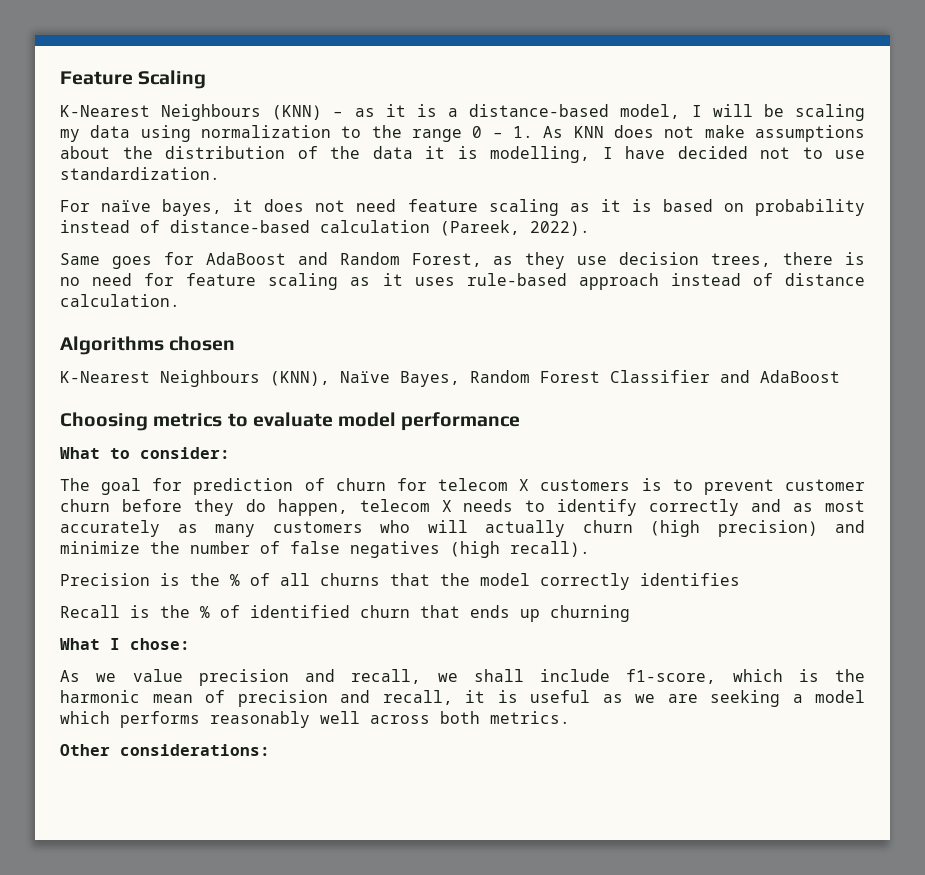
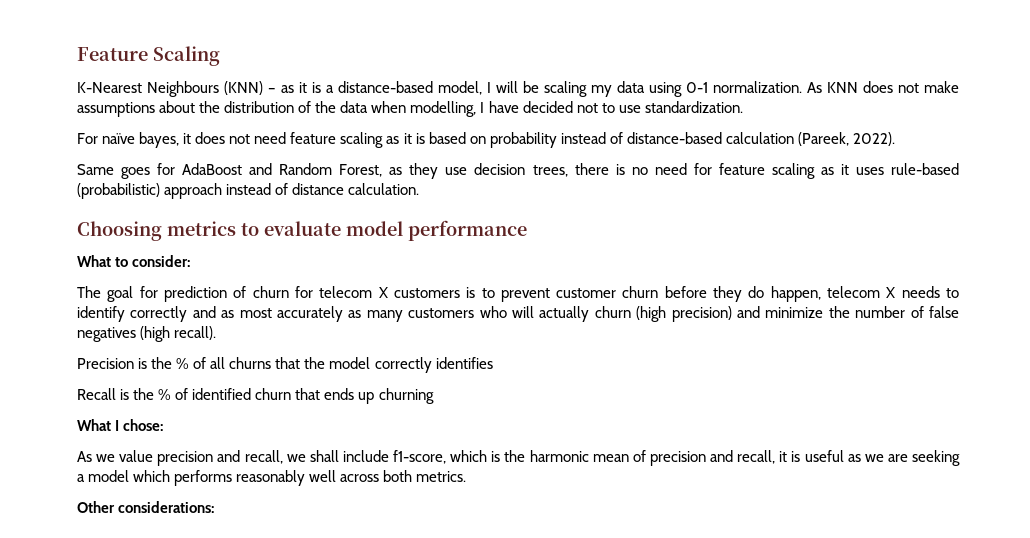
- K-Nearest Neighbours (KNN) – as it is a distance-based model, I will be scaling my data using normalization to the range 0 – 1. As KNN does not make assumptions about the distribution of the data it is modelling, I have decided not to use standardization.
+ K-Nearest Neighbours (KNN) – as it is a distance-based model, I will be scaling my data using 0-1 normalization. As KNN does not make assumptions about the distribution of the data when modelling, I have decided not to use standardization.
- Same goes for AdaBoost and Random Forest, as they use decision trees, there is no need for feature scaling as it uses rule-based approach instead of distance calculation.
+ Same goes for AdaBoost and Random Forest, as they use decision trees, there is no need for feature scaling as it uses rule-based (probabilistic) approach instead of distance calculation.
- Algorithms chosen
- K-Nearest Neighbours (KNN), Naïve Bayes, Random Forest Classifier and AdaBoost

